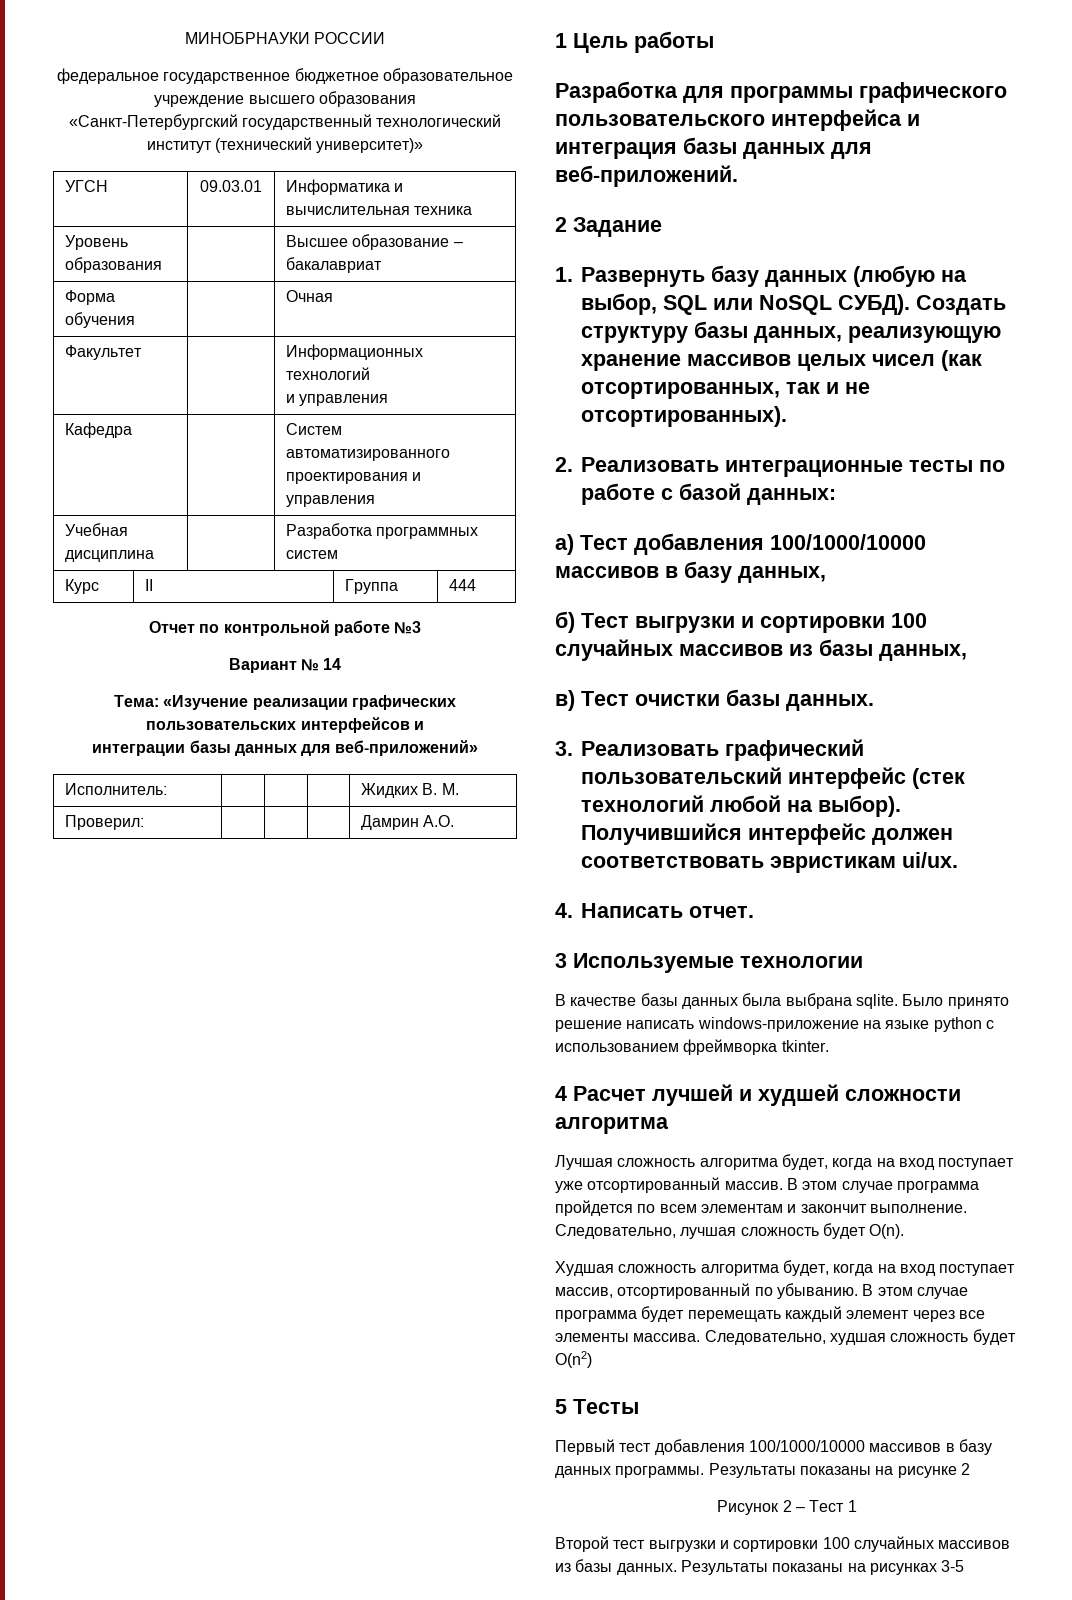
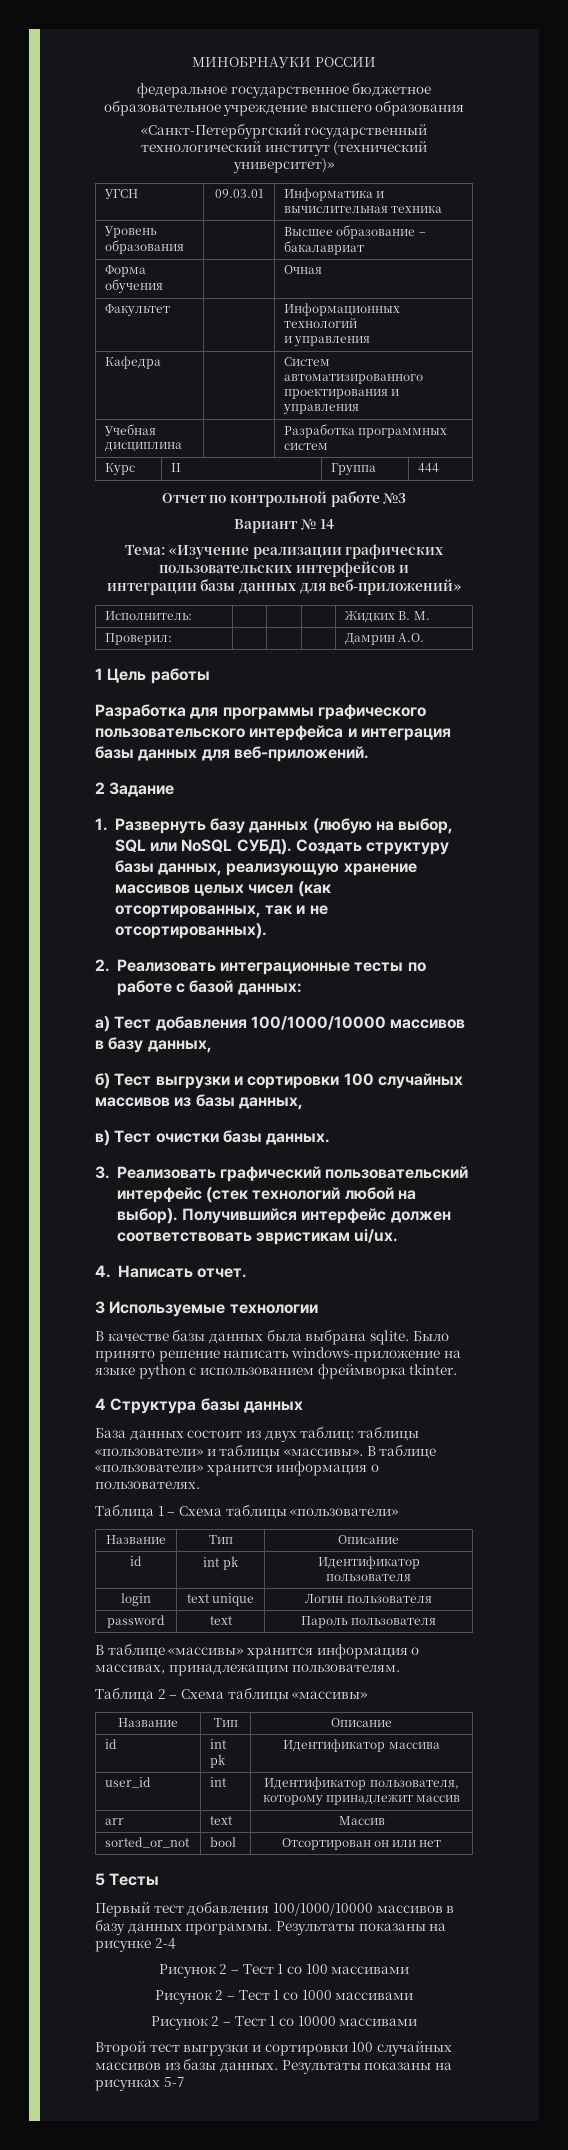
- 4 Расчет лучшей и худшей сложности алгоритма
- Лучшая сложность алгоритма будет, когда на вход поступает уже отсортированный массив. В этом случае программа пройдется по всем элементам и закончит выполнение. Следовательно, лучшая сложность будет O(n).
- Худшая сложность алгоритма будет, когда на вход поступает массив, отсортированный по убыванию. В этом случае программа будет перемещать каждый элемент через все элементы массива. Следовательно, худшая сложность будет O(n2)
+ 4 Структура базы данных
+ База данных состоит из двух таблиц: таблицы «пользователи» и таблицы «массивы». В таблице «пользователи» хранится информация о пользователях.
+ Таблица 1 – Схема таблицы «пользователи»
+ Название | Тип | Описание
+ id | int pk | Идентификатор пользователя
+ login | text unique | Логин пользователя
+ password | text | Пароль пользователя
+ В таблице «массивы» хранится информация о массивах, принадлежащим пользователям.
+ Таблица 2 – Схема таблицы «массивы»
+ Название | Тип | Описание
+ id | int pk | Идентификатор массива
+ user_id | int | Идентификатор пользователя, которому принадлежит массив
+ arr | text | Массив
+ sorted_or_not | bool | Отсортирован он или нет
- Результаты показаны на рисунке 2
- Рисунок 2 – Тест 1
+ Результаты показаны на рисунке 2-4
+ Рисунок 2 – Тест 1 со 100 массивами
+ Рисунок 2 – Тест 1 со 1000 массивами
+ Рисунок 2 – Тест 1 со 10000 массивами
- Результаты показаны на рисунках 3-5
+ Результаты показаны на рисунках 5-7

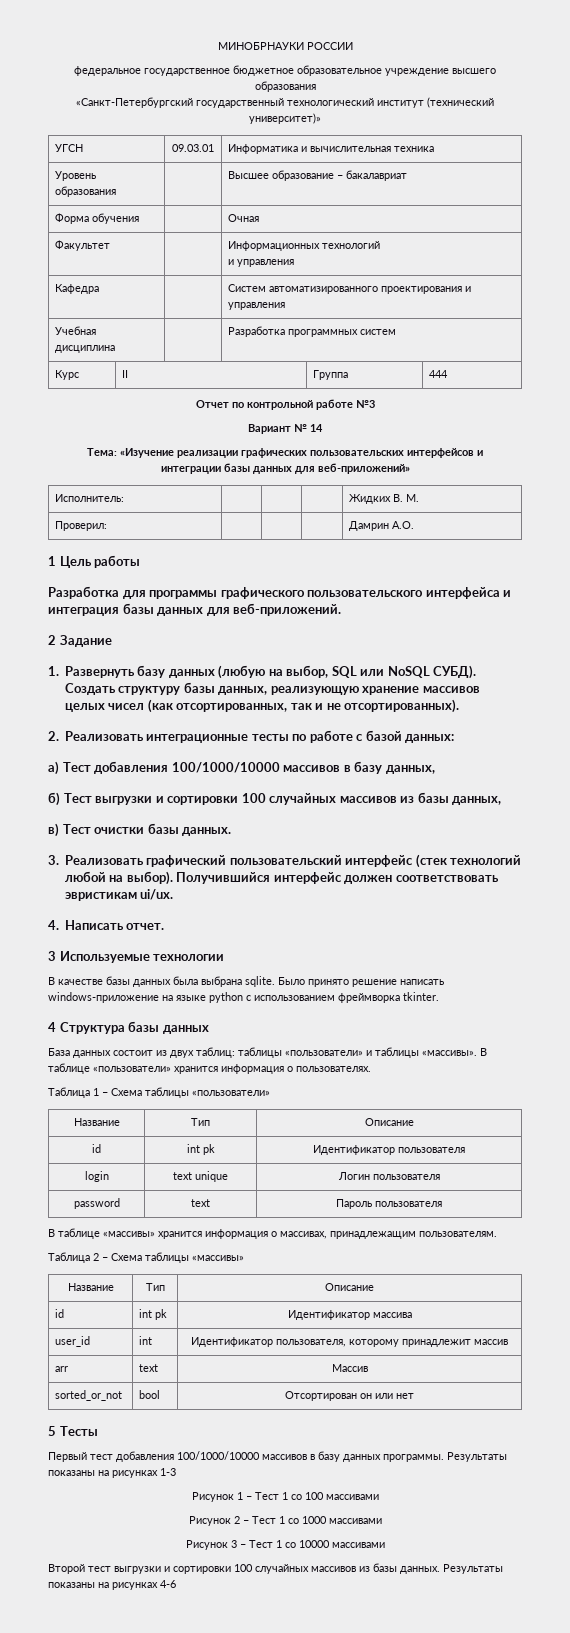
- Результаты показаны на рисунке 2-4
- Рисунок 2 – Тест 1 со 100 массивами
+ Результаты показаны на рисунках 1-3
+ Рисунок 1 – Тест 1 со 100 массивами
- Рисунок 2 – Тест 1 со 10000 массивами
+ Рисунок 3 – Тест 1 со 10000 массивами
- Результаты показаны на рисунках 5-7
+ Результаты показаны на рисунках 4-6

